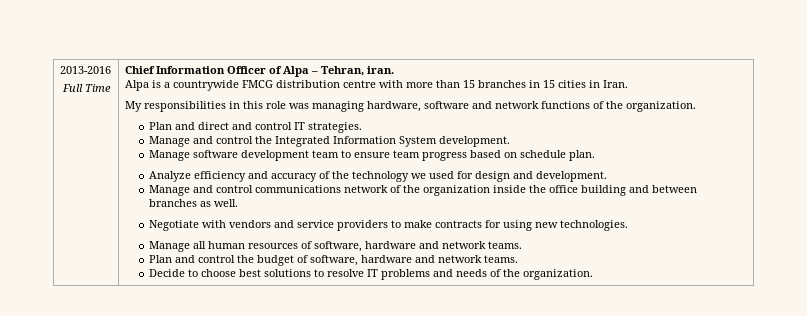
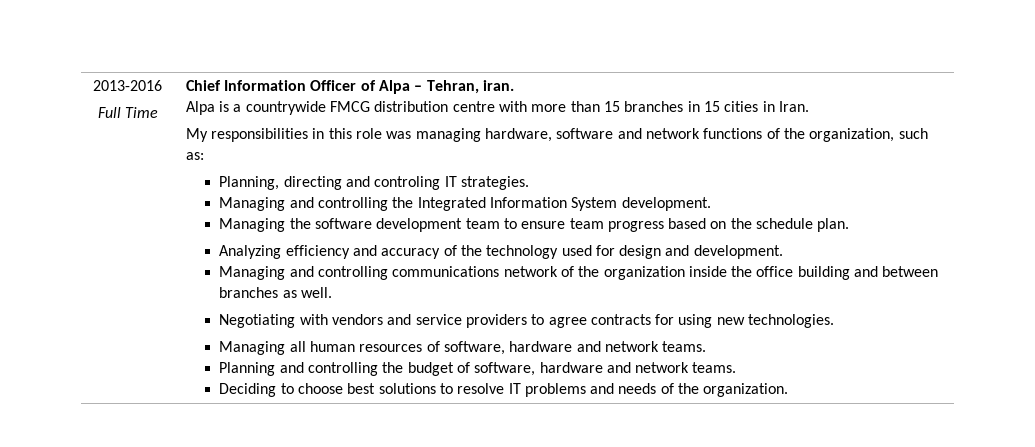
- My responsibilities in this role was managing hardware, software and network functions of the organization.
- Plan and direct and control IT strategies.
+ My responsibilities in this role was managing hardware, software and network functions of the organization, such as:
+ Planning, directing and controling IT strategies.
- Manage and control the Integrated Information System development.
+ Managing and controlling the Integrated Information System development.
- Manage software development team to ensure team progress based on schedule plan.
+ Managing the software development team to ensure team progress based on the schedule plan.
- Analyze efficiency and accuracy of the technology we used for design and development.
+ Analyzing efficiency and accuracy of the technology used for design and development.
- Manage and control communications network of the organization inside the office building and between branches as well.
+ Managing and controlling communications network of the organization inside the office building and between branches as well.
- Negotiate with vendors and service providers to make contracts for using new technologies.
+ Negotiating with vendors and service providers to agree contracts for using new technologies.
- Manage all human resources of software, hardware and network teams.
+ Managing all human resources of software, hardware and network teams.
- Plan and control the budget of software, hardware and network teams.
+ Planning and controlling the budget of software, hardware and network teams.
- Decide to choose best solutions to resolve IT problems and needs of the organization.
+ Deciding to choose best solutions to resolve IT problems and needs of the organization.

